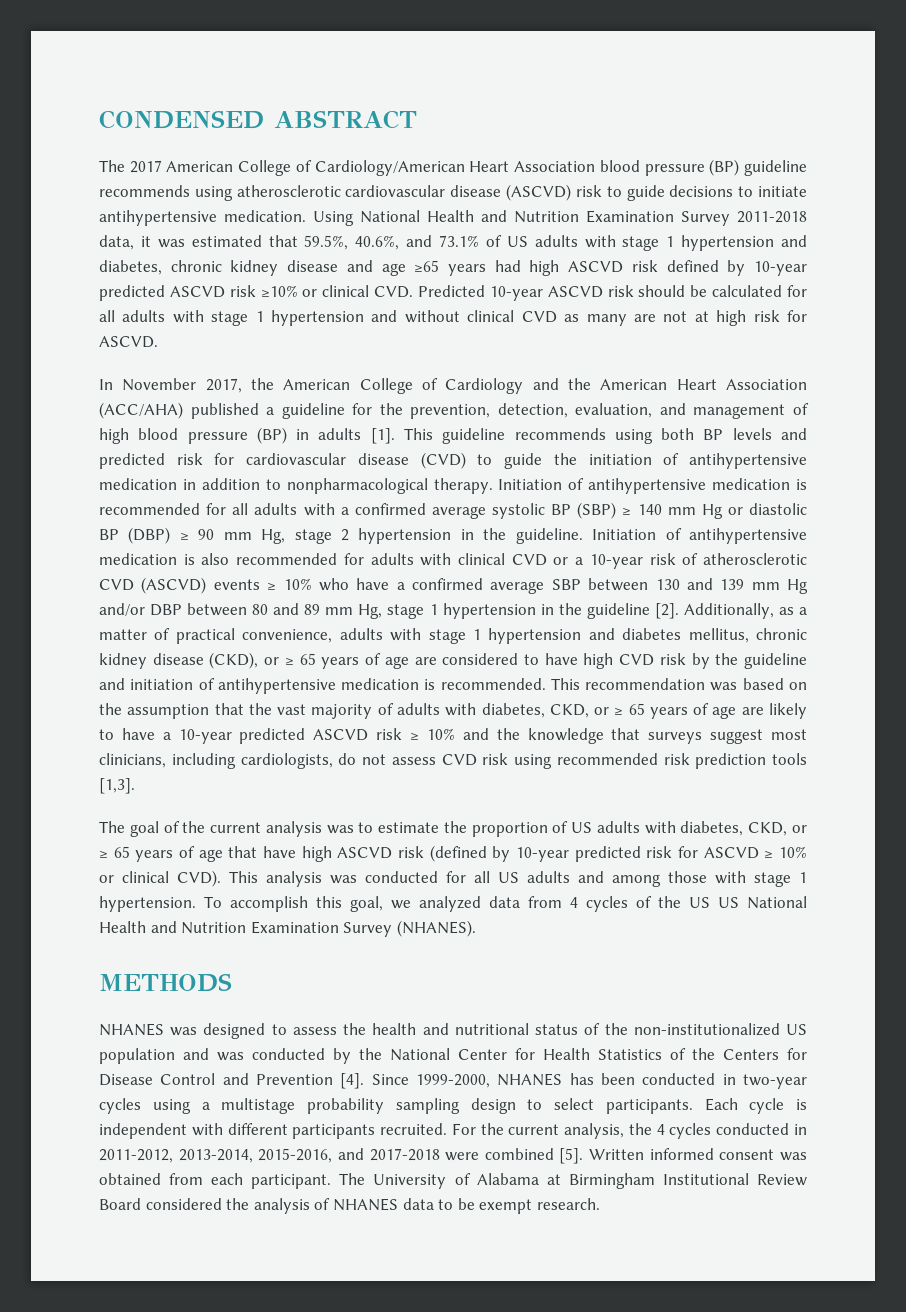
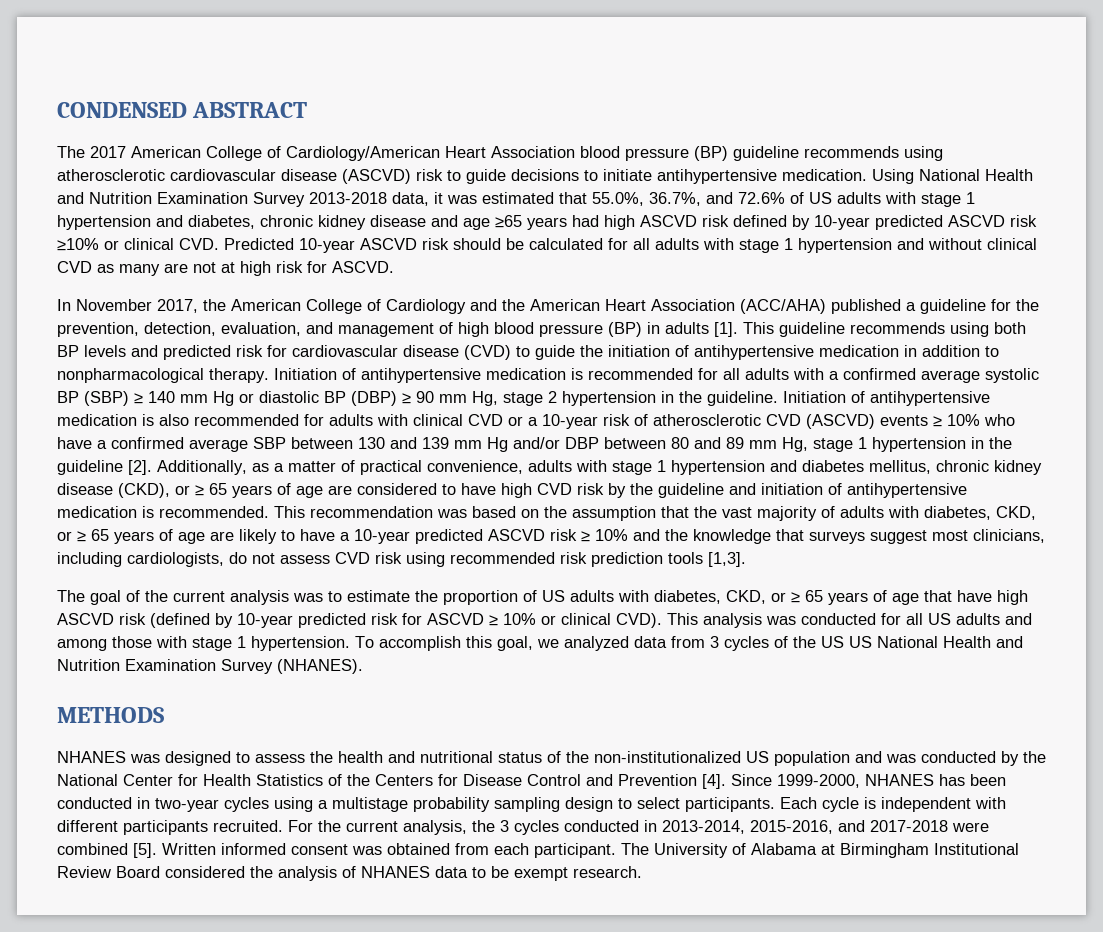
- Using National Health and Nutrition Examination Survey 2011-2018 data, it was estimated that 59.5%, 40.6%, and 73.1% of US adults with stage 1 hypertension and diabetes, chronic kidney disease and age ≥65 years had high ASCVD risk defined by 10-year predicted ASCVD risk ≥10% or clinical CVD. Predicted 10-year ASCVD risk should be calculated for all adults with stage 1 hypertension and without clinical CVD as many are not at high risk for ASCVD.
+ Using National Health and Nutrition Examination Survey 2013-2018 data, it was estimated that 55.0%, 36.7%, and 72.6% of US adults with stage 1 hypertension and diabetes, chronic kidney disease and age ≥65 years had high ASCVD risk defined by 10-year predicted ASCVD risk ≥10% or clinical CVD. Predicted 10-year ASCVD risk should be calculated for all adults with stage 1 hypertension and without clinical CVD as many are not at high risk for ASCVD.
- To accomplish this goal, we analyzed data from 4 cycles of the US US National Health and Nutrition Examination Survey (NHANES).
+ To accomplish this goal, we analyzed data from 3 cycles of the US US National Health and Nutrition Examination Survey (NHANES).
- For the current analysis, the 4 cycles conducted in 2011-2012, 2013-2014, 2015-2016, and 2017-2018 were combined [5].
+ For the current analysis, the 3 cycles conducted in 2013-2014, 2015-2016, and 2017-2018 were combined [5].

